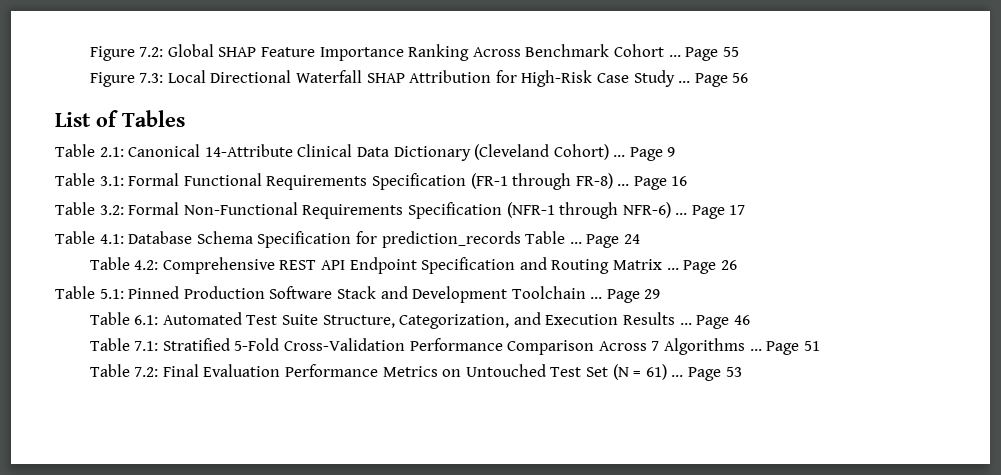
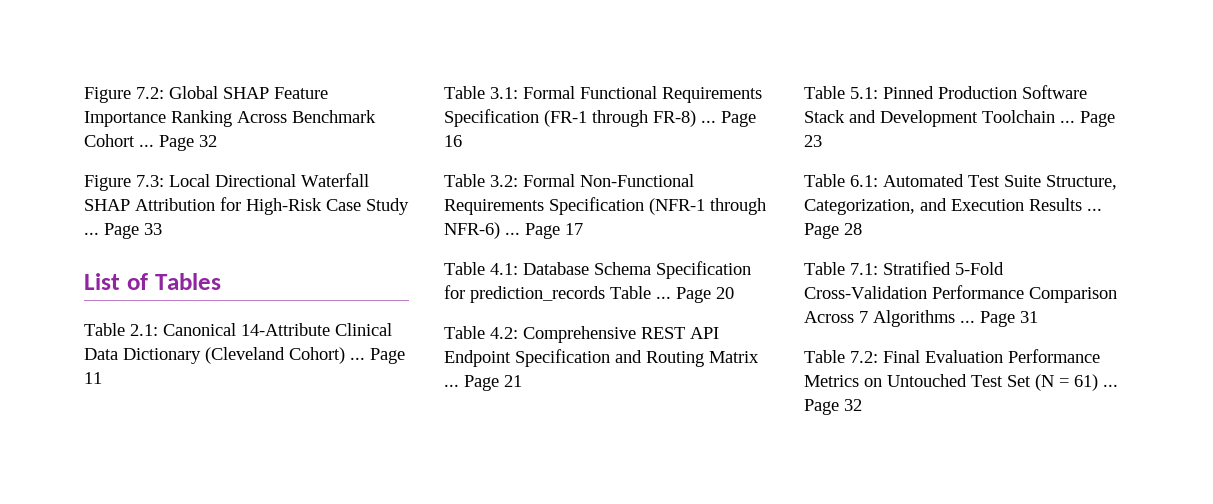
- Figure 7.2: Global SHAP Feature Importance Ranking Across Benchmark Cohort ... Page 55
+ Figure 7.2: Global SHAP Feature Importance Ranking Across Benchmark Cohort ... Page 32
- Page 56
+ Page 33
- Page 9
+ Page 11
- Page 24
+ Page 20
- Page 26
+ Page 21
- Page 29
+ Page 23
- Page 46
+ Page 28
- Page 51
+ Page 31
- Table 7.2: Final Evaluation Performance Metrics on Untouched Test Set (N = 61) ... Page 53
+ Table 7.2: Final Evaluation Performance Metrics on Untouched Test Set (N = 61) ... Page 32

